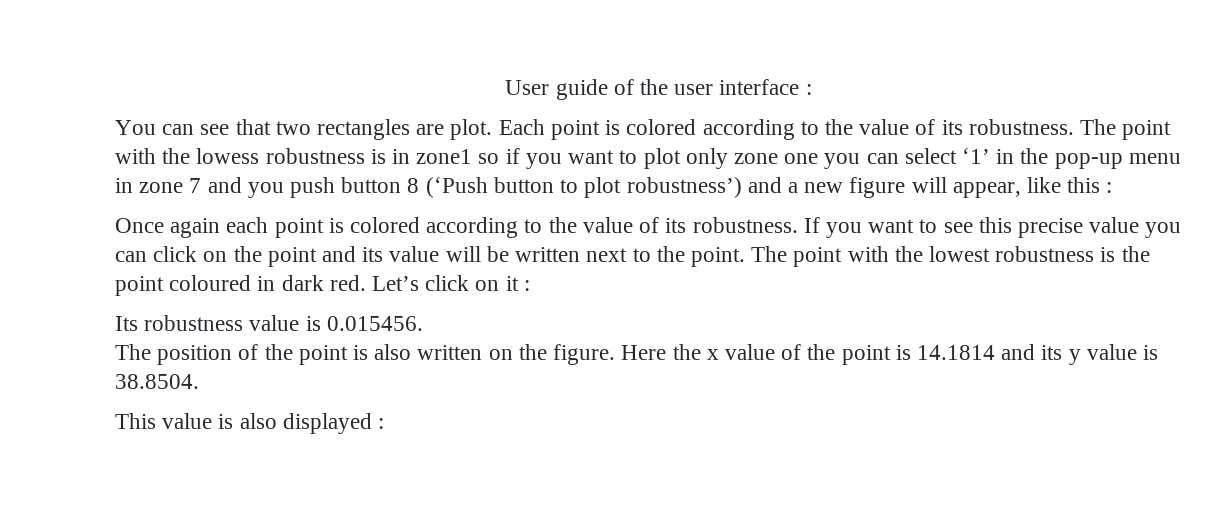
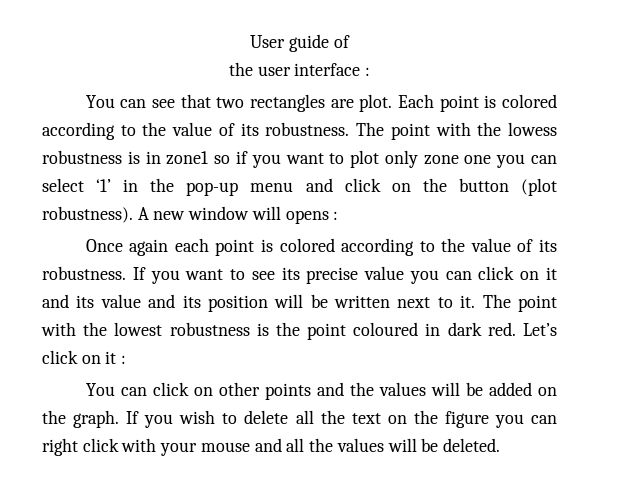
- User guide of the user interface :
+ User guide of
+ the user interface :
- The point with the lowess robustness is in zone1 so if you want to plot only zone one you can select ‘1’ in the pop-up menu in zone 7 and you push button 8 (‘Push button to plot robustness’) and a new figure will appear, like this :
+ The point with the lowess robustness is in zone1 so if you want to plot only zone one you can select ‘1’ in the pop-up menu and click on the button (plot robustness). A new window will opens :
- If you want to see this precise value you can click on the point and its value will be written next to the point.
+ If you want to see its precise value you can click on it and its value and its position will be written next to it.
- Its robustness value is 0.015456.
- The position of the point is also written on the figure. Here the x value of the point is 14.1814 and its y value is 38.8504.
- This value is also displayed :
+ You can click on other points and the values will be added on the graph. If you wish to delete all the text on the figure you can right click with your mouse and all the values will be deleted.

